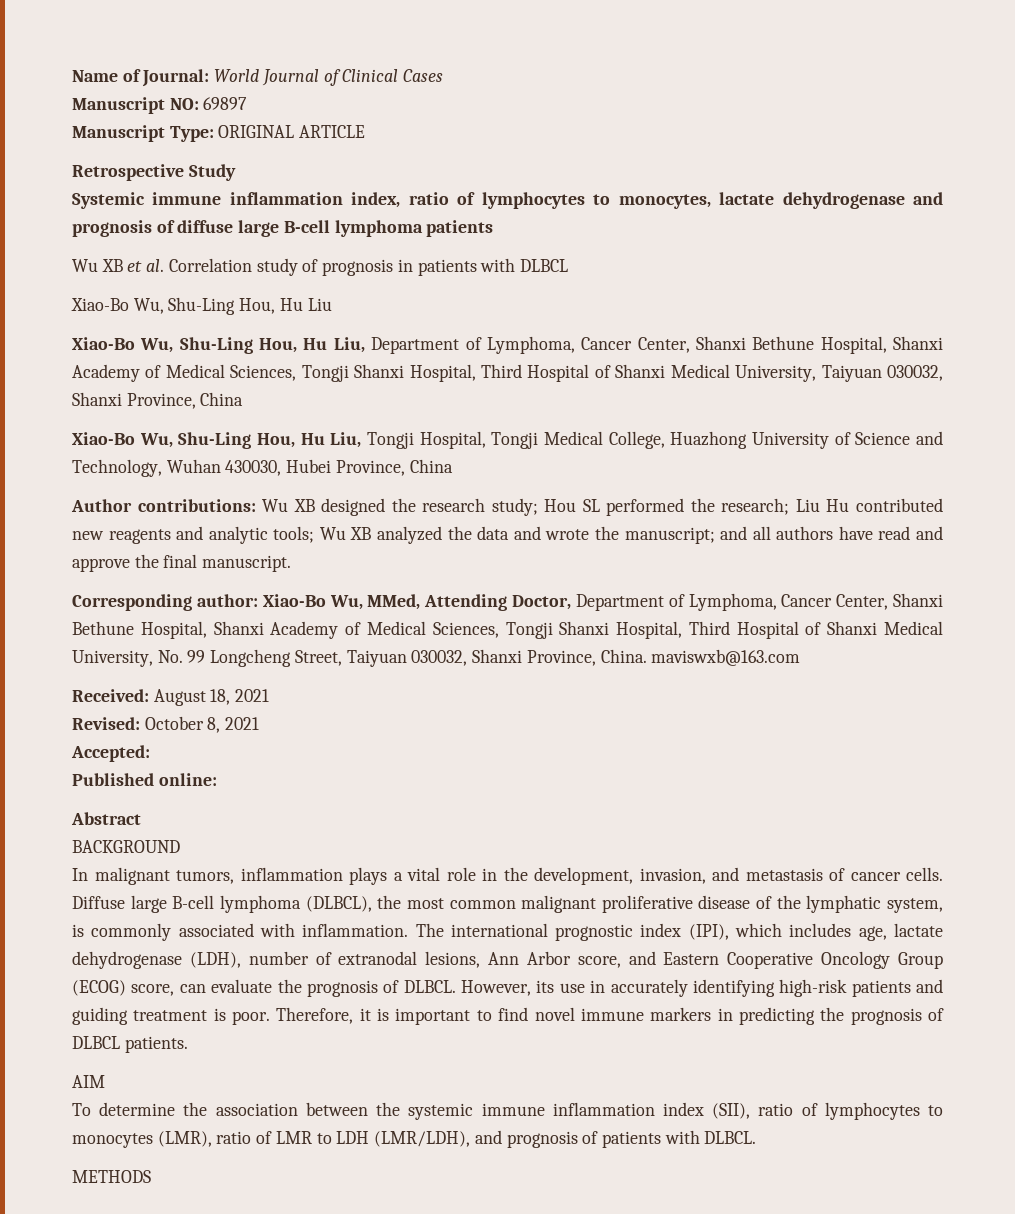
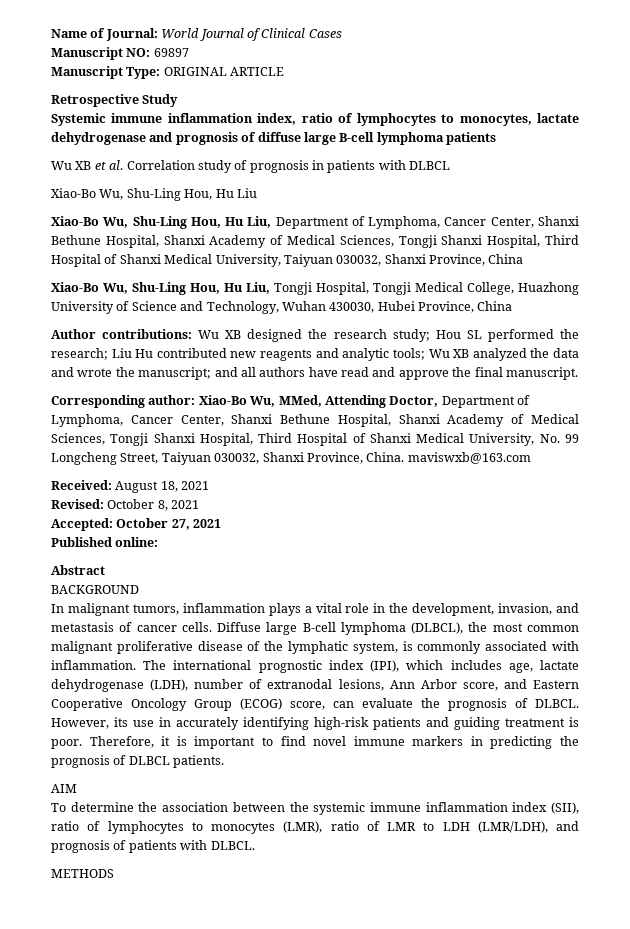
- Accepted:
+ Accepted: October 27, 2021

